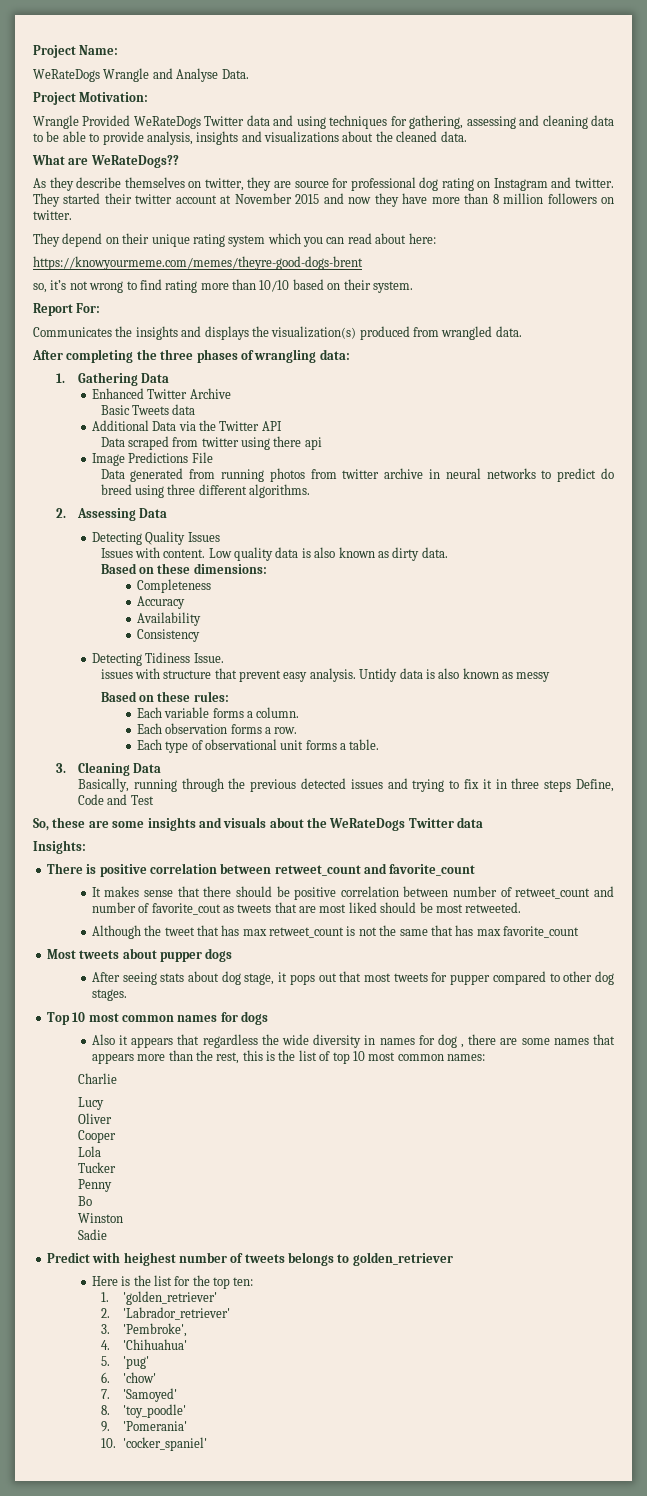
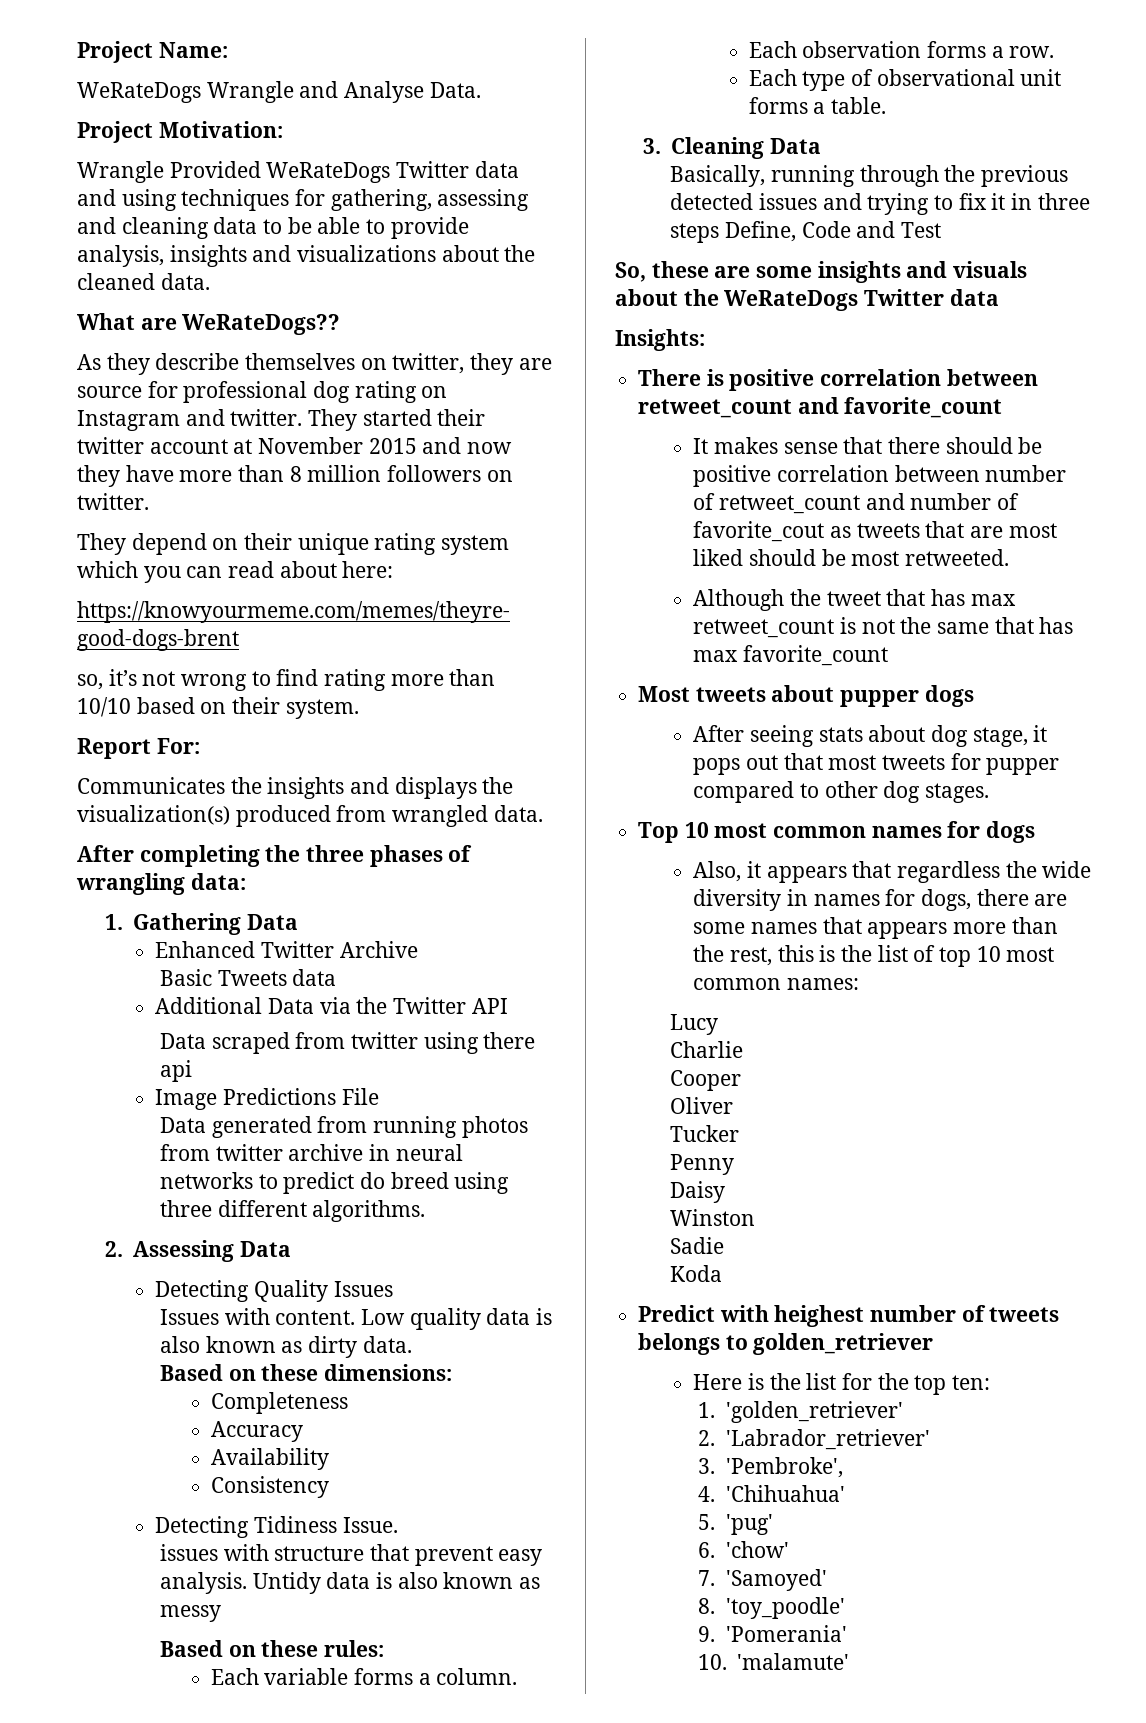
- Also it appears that regardless the wide diversity in names for dog , there are some names that appears more than the rest, this is the list of top 10 most common names:
+ Also, it appears that regardless the wide diversity in names for dogs, there are some names that appears more than the rest, this is the list of top 10 most common names:
- Charlie
- Oliver
+ Charlie
- Lola
+ Oliver
- Bo
+ Daisy
+ Koda
- 10. 'cocker_spaniel'
+ 10. 'malamute'

